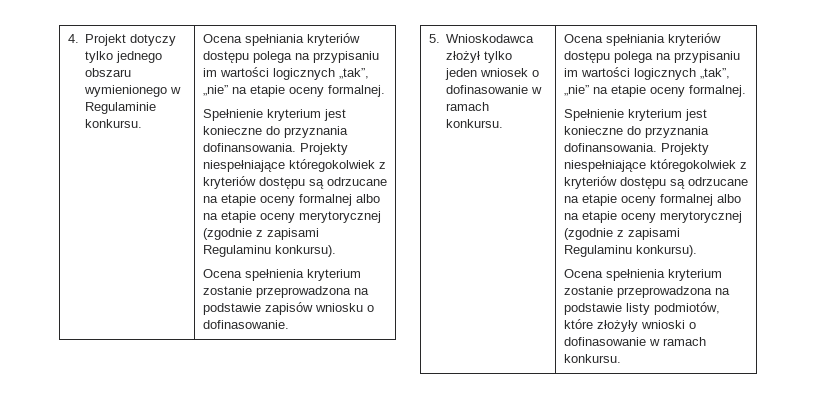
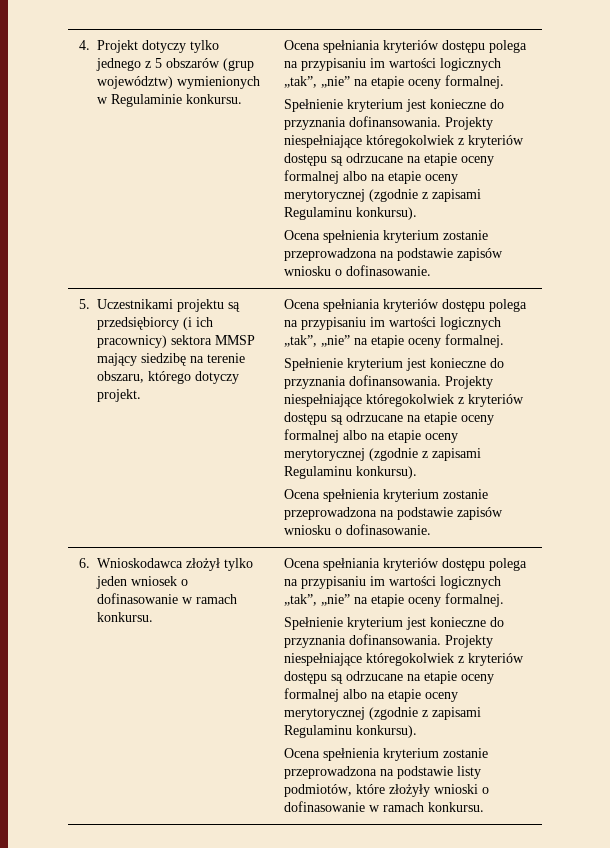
- 4. Projekt dotyczy tylko jednego obszaru wymienionego w Regulaminie konkursu.
+ 4. Projekt dotyczy tylko jednego z 5 obszarów (grup województw) wymienionych w Regulaminie konkursu.
- 5. Wnioskodawca złożył tylko jeden wniosek o dofinasowanie w ramach konkursu.
+ 5. Uczestnikami projektu są przedsiębiorcy (i ich pracownicy) sektora MMSP mający siedzibę na terenie obszaru, którego dotyczy projekt. | Ocena spełniania kryteriów dostępu polega na przypisaniu im wartości logicznych „tak”, „nie” na etapie oceny formalnej.
+ Spełnienie kryterium jest konieczne do przyznania dofinansowania. Projekty niespełniające któregokolwiek z kryteriów dostępu są odrzucane na etapie oceny formalnej albo na etapie oceny merytorycznej (zgodnie z zapisami Regulaminu konkursu).
+ Ocena spełnienia kryterium zostanie przeprowadzona na podstawie zapisów wniosku o dofinasowanie.
+ 6. Wnioskodawca złożył tylko jeden wniosek o dofinasowanie w ramach konkursu.

